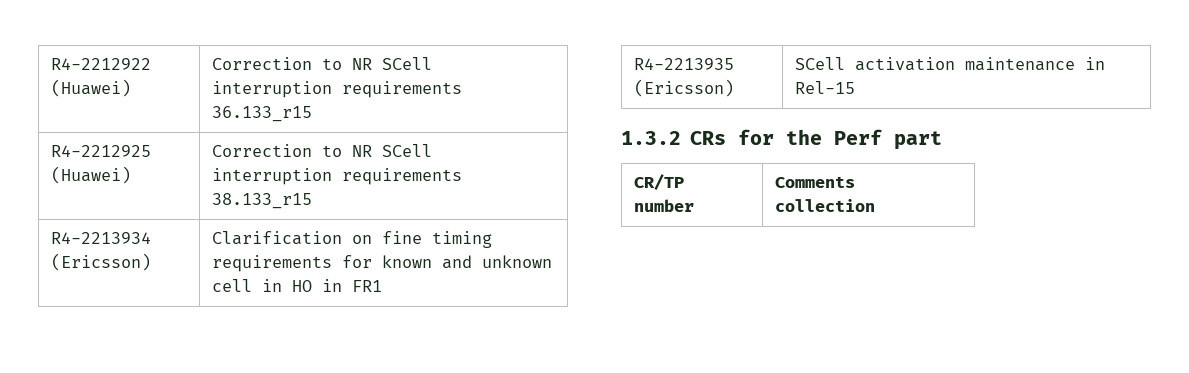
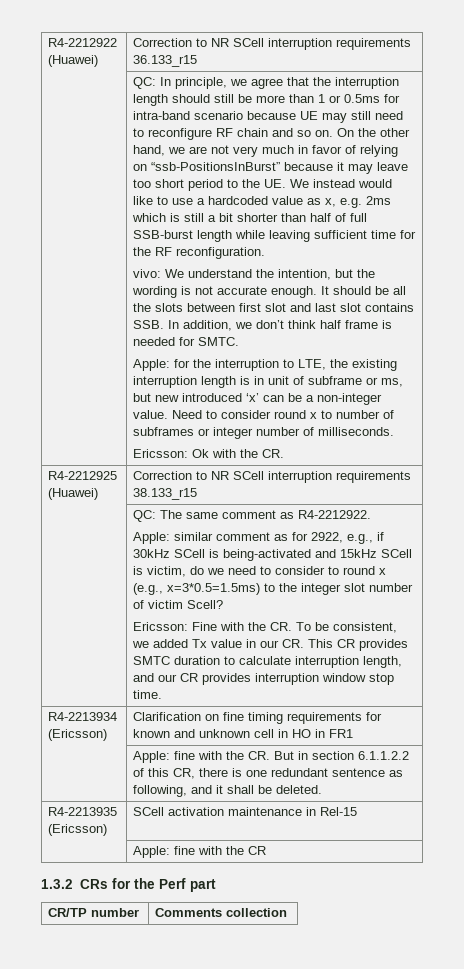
+ QC: In principle, we agree that the interruption length should still be more than 1 or 0.5ms for intra-band scenario because UE may still need to reconfigure RF chain and so on. On the other hand, we are not very much in favor of relying on “ssb-PositionsInBurst” because it may leave too short period to the UE. We instead would like to use a hardcoded value as x, e.g. 2ms which is still a bit shorter than half of full SSB-burst length while leaving sufficient time for the RF reconfiguration.
+ vivo: We understand the intention, but the wording is not accurate enough. It should be all the slots between first slot and last slot contains SSB. In addition, we don’t think half frame is needed for SMTC.
+ Apple: for the interruption to LTE, the existing interruption length is in unit of subframe or ms, but new introduced ‘x’ can be a non-integer value. Need to consider round x to number of subframes or integer number of milliseconds.
+ Ericsson: Ok with the CR.
+ QC: The same comment as R4-2212922.
+ Apple: similar comment as for 2922, e.g., if 30kHz SCell is being-activated and 15kHz SCell is victim, do we need to consider to round x (e.g., x=3*0.5=1.5ms) to the integer slot number of victim Scell?
+ Ericsson: Fine with the CR. To be consistent, we added Tx value in our CR. This CR provides SMTC duration to calculate interruption length, and our CR provides interruption window stop time.
+ | Apple: fine with the CR. But in section 6.1.1.2.2 of this CR, there is one redundant sentence as following, and it shall be deleted.
+ | Apple: fine with the CR

